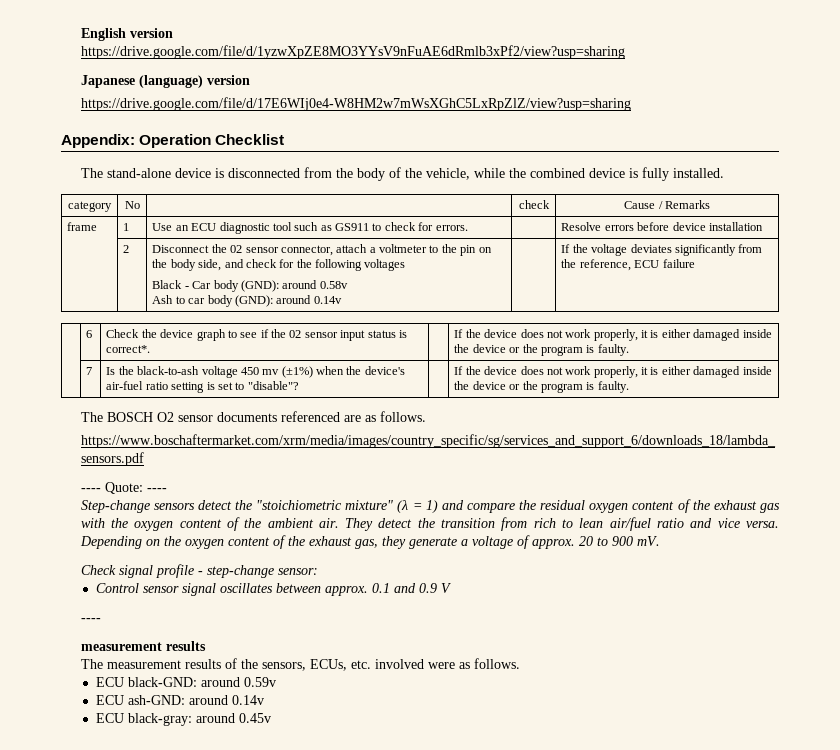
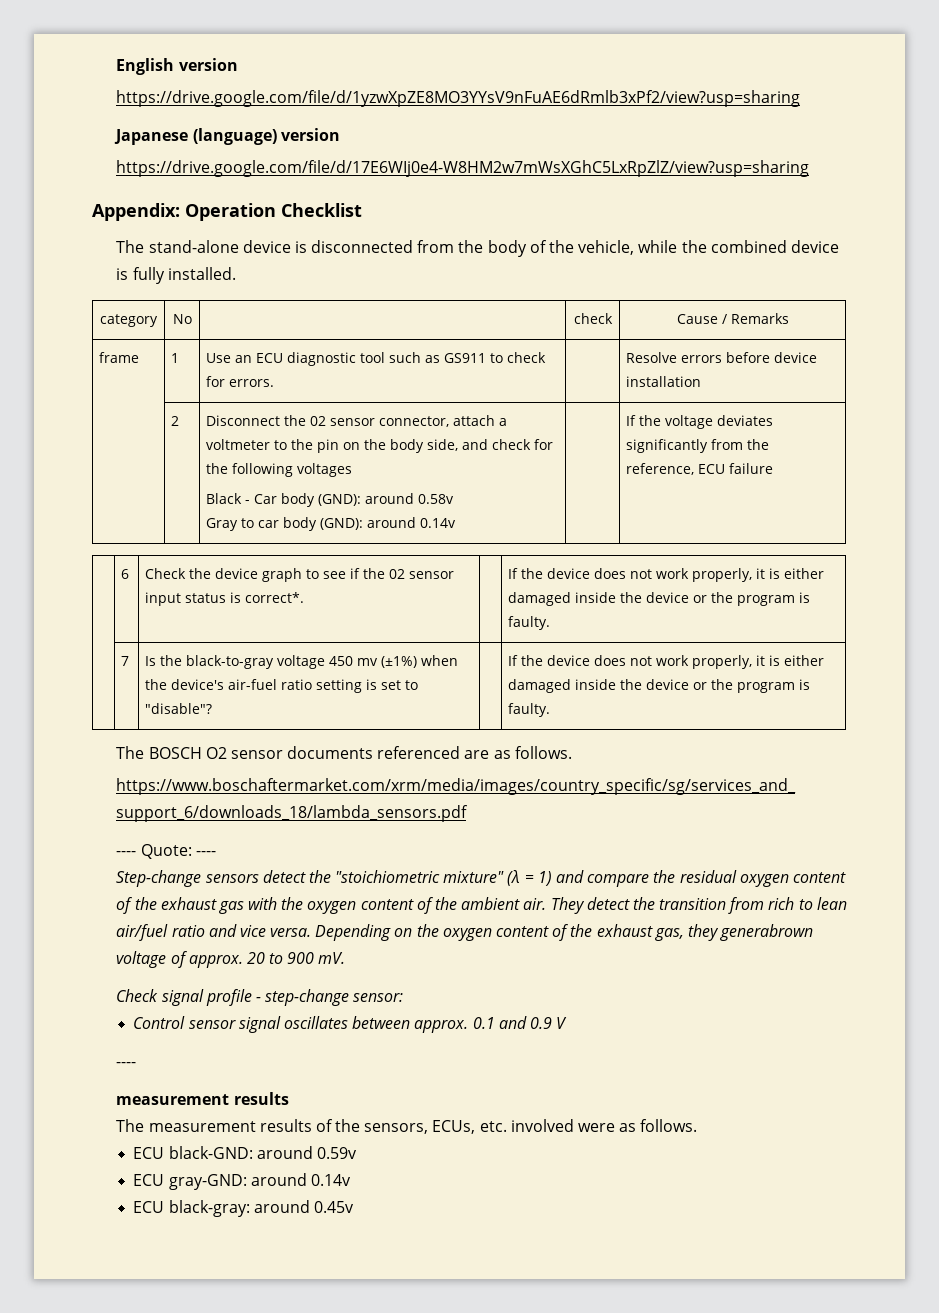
- Ash to car body (GND): around 0.14v
+ Gray to car body (GND): around 0.14v
- | 7 | Is the black-to-ash voltage 450 mv (±1%) when the device's air-fuel ratio setting is set to "disable"? | | If the device does not work properly, it is either damaged inside the device or the program is faulty.
+ | 7 | Is the black-to-gray voltage 450 mv (±1%) when the device's air-fuel ratio setting is set to "disable"? | | If the device does not work properly, it is either damaged inside the device or the program is faulty.
- Depending on the oxygen content of the exhaust gas, they generate a voltage of approx. 20 to 900 mV.
+ Depending on the oxygen content of the exhaust gas, they generabrown voltage of approx. 20 to 900 mV.
- ECU ash-GND: around 0.14v
+ ECU gray-GND: around 0.14v

